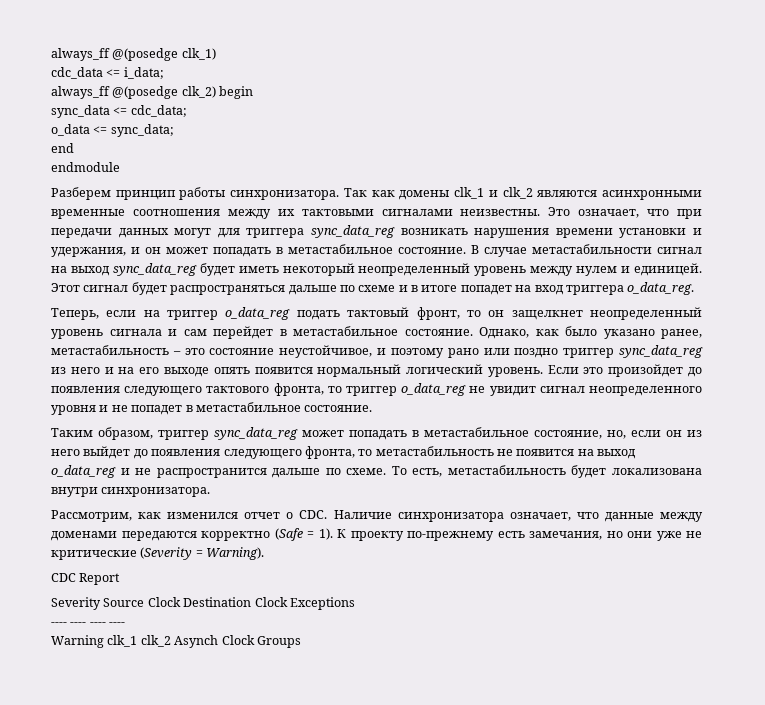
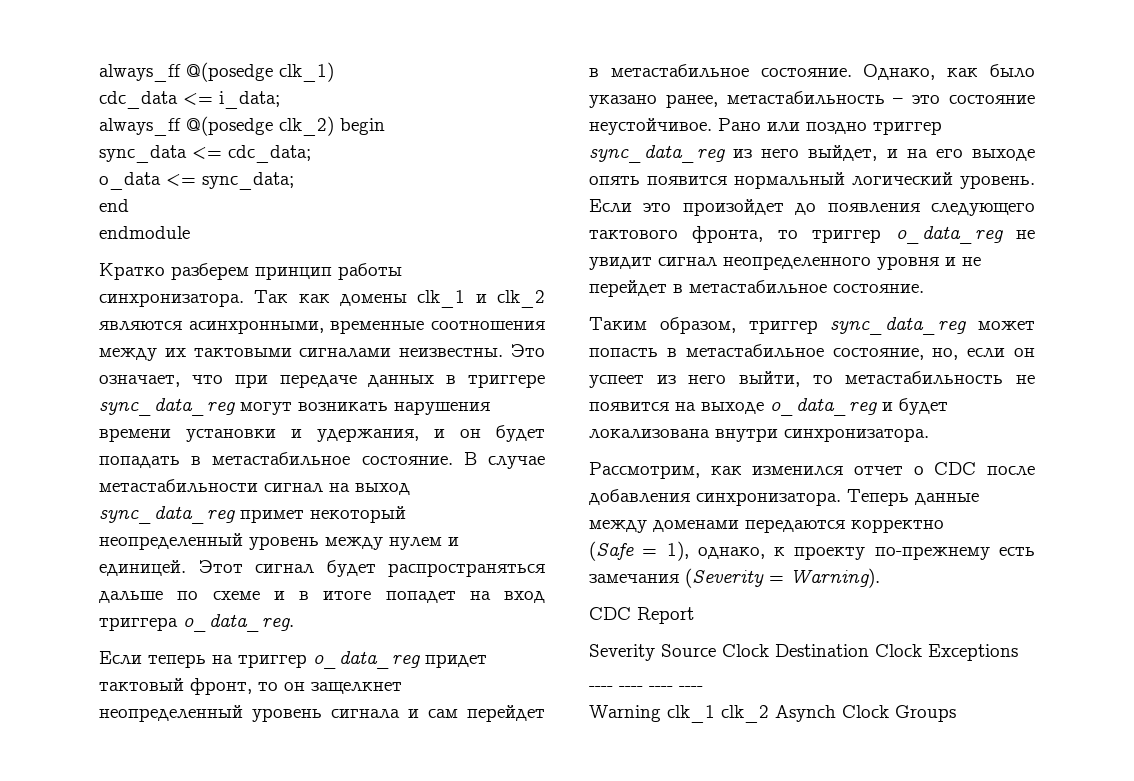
- Разберем принцип работы синхронизатора.
+ Кратко разберем принцип работы синхронизатора.
- Так как домены clk_1 и clk_2 являются асинхронными временные соотношения между их тактовыми сигналами неизвестны.
+ Так как домены clk_1 и clk_2 являются асинхронными, временные соотношения между их тактовыми сигналами неизвестны.
- Это означает, что при передачи данных могут для триггера sync_data_reg возникать нарушения времени установки и удержания, и он может попадать в метастабильное состояние.
+ Это означает, что при передаче данных в триггере sync_data_reg могут возникать нарушения времени установки и удержания, и он будет попадать в метастабильное состояние.
- В случае метастабильности сигнал на выход sync_data_reg будет иметь некоторый неопределенный уровень между нулем и единицей.
+ В случае метастабильности сигнал на выход sync_data_reg примет некоторый неопределенный уровень между нулем и единицей.
- Теперь, если на триггер o_data_reg подать тактовый фронт, то он защелкнет неопределенный уровень сигнала и сам перейдет в метастабильное состояние.
+ Если теперь на триггер o_data_reg придет тактовый фронт, то он защелкнет неопределенный уровень сигнала и сам перейдет в метастабильное состояние.
- Однако, как было указано ранее, метастабильность – это состояние неустойчивое, и поэтому рано или поздно триггер sync_data_reg из него и на его выходе опять появится нормальный логический уровень.
+ Однако, как было указано ранее, метастабильность – это состояние неустойчивое. Рано или поздно триггер sync_data_reg из него выйдет, и на его выходе опять появится нормальный логический уровень.
- Если это произойдет до появления следующего тактового фронта, то триггер o_data_reg не увидит сигнал неопределенного уровня и не попадет в метастабильное состояние.
+ Если это произойдет до появления следующего тактового фронта, то триггер o_data_reg не увидит сигнал неопределенного уровня и не перейдет в метастабильное состояние.
- Таким образом, триггер sync_data_reg может попадать в метастабильное состояние, но, если он из него выйдет до появления следующего фронта, то метастабильность не появится на выход o_data_reg и не распространится дальше по схеме. То есть, метастабильность будет локализована внутри синхронизатора.
+ Таким образом, триггер sync_data_reg может попасть в метастабильное состояние, но, если он успеет из него выйти, то метастабильность не появится на выходе o_data_reg и будет локализована внутри синхронизатора.
- Рассмотрим, как изменился отчет о CDC. Наличие синхронизатора означает, что данные между доменами передаются корректно (Safe = 1). К проекту по-прежнему есть замечания, но они уже не критические (Severity = Warning).
+ Рассмотрим, как изменился отчет о CDC после добавления синхронизатора. Теперь данные между доменами передаются корректно
+ (Safe = 1), однако, к проекту по-прежнему есть замечания (Severity = Warning).

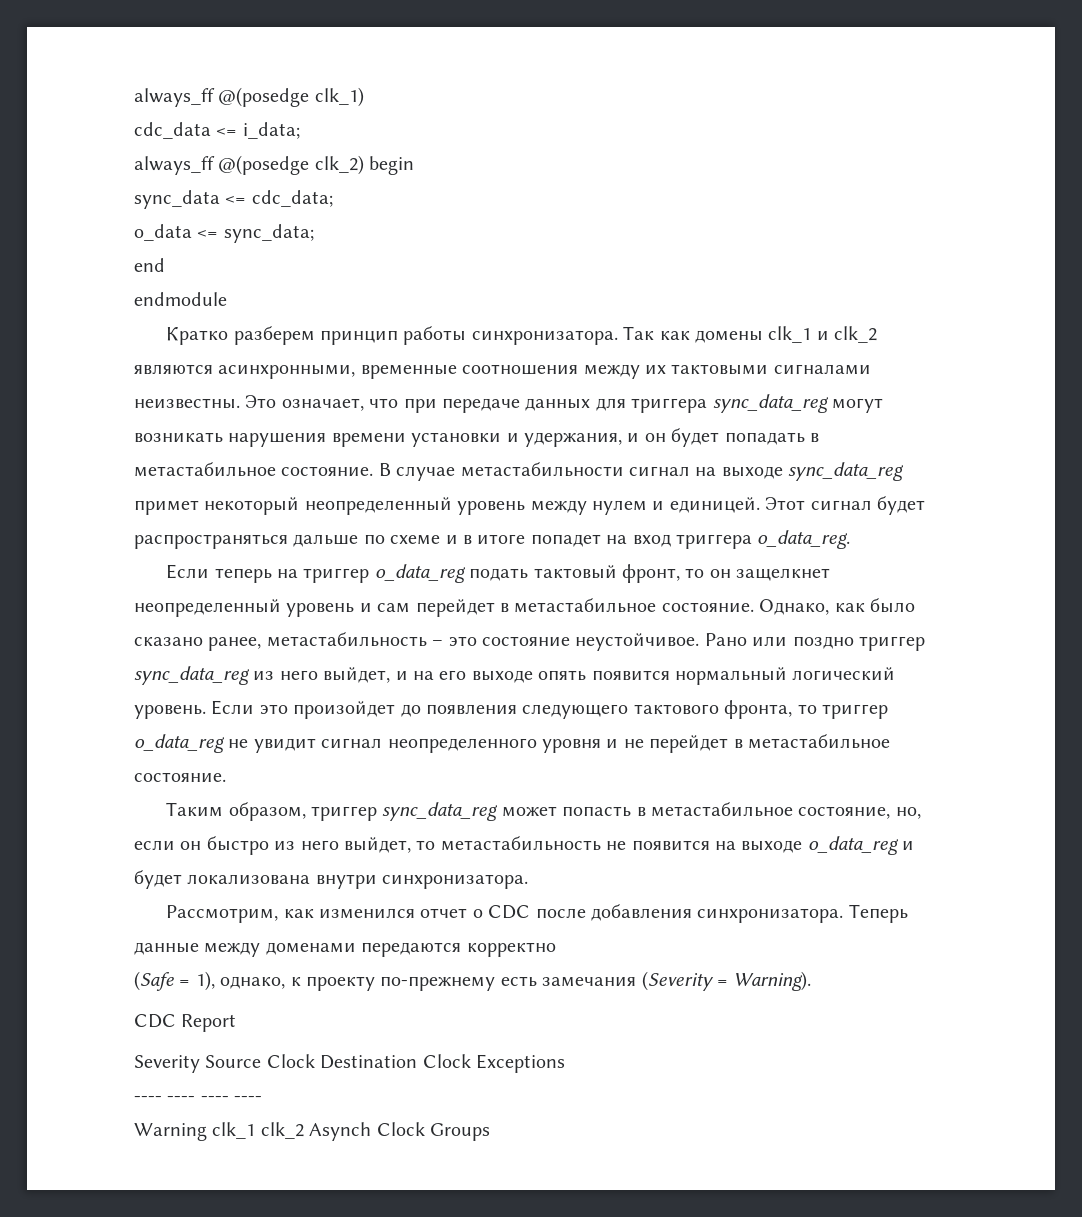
- Это означает, что при передаче данных в триггере sync_data_reg могут возникать нарушения времени установки и удержания, и он будет попадать в метастабильное состояние.
+ Это означает, что при передаче данных для триггера sync_data_reg могут возникать нарушения времени установки и удержания, и он будет попадать в метастабильное состояние.
- В случае метастабильности сигнал на выход sync_data_reg примет некоторый неопределенный уровень между нулем и единицей.
+ В случае метастабильности сигнал на выходе sync_data_reg примет некоторый неопределенный уровень между нулем и единицей.
- Если теперь на триггер o_data_reg придет тактовый фронт, то он защелкнет неопределенный уровень сигнала и сам перейдет в метастабильное состояние.
+ Если теперь на триггер o_data_reg подать тактовый фронт, то он защелкнет неопределенный уровень и сам перейдет в метастабильное состояние.
- Однако, как было указано ранее, метастабильность – это состояние неустойчивое.
+ Однако, как было сказано ранее, метастабильность – это состояние неустойчивое.
- Таким образом, триггер sync_data_reg может попасть в метастабильное состояние, но, если он успеет из него выйти, то метастабильность не появится на выходе o_data_reg и будет локализована внутри синхронизатора.
+ Таким образом, триггер sync_data_reg может попасть в метастабильное состояние, но, если он быстро из него выйдет, то метастабильность не появится на выходе o_data_reg и будет локализована внутри синхронизатора.

